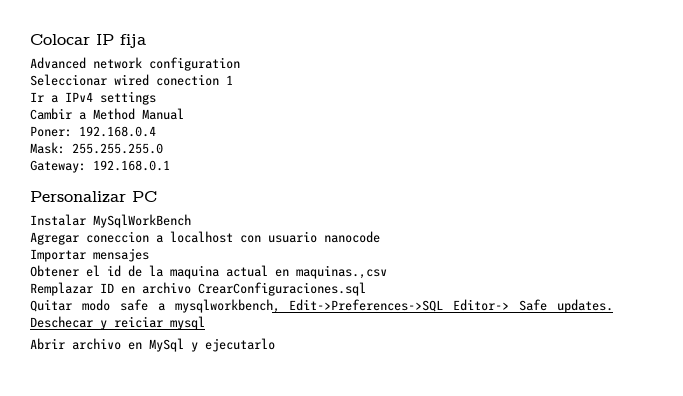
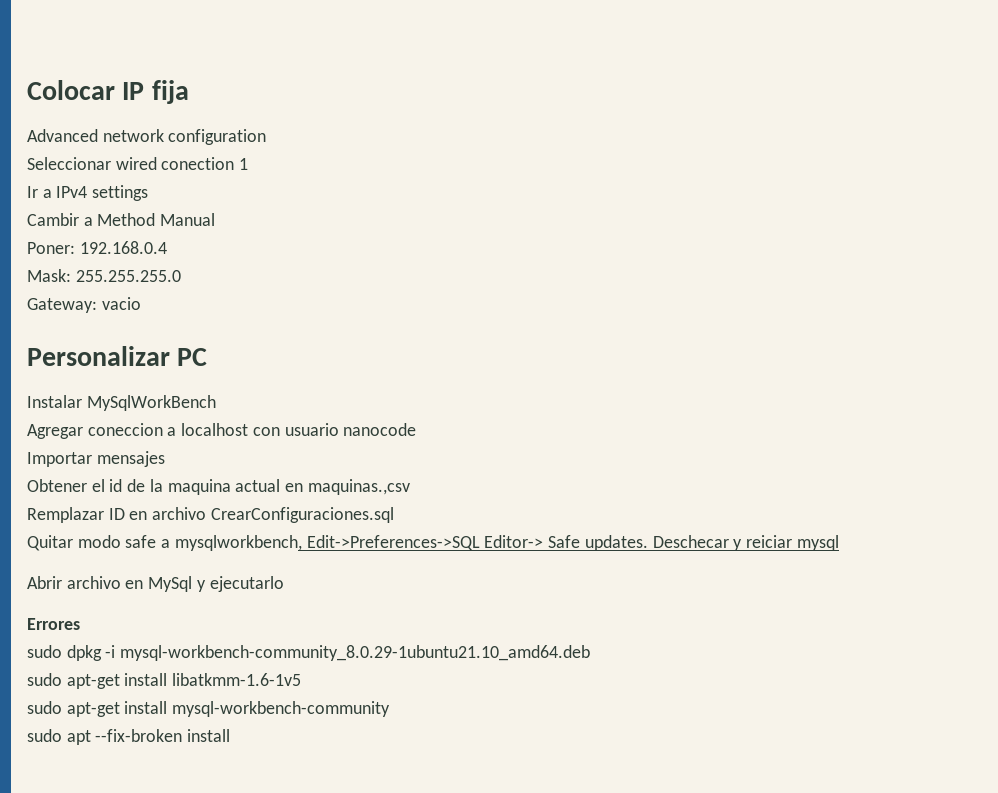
- Gateway: 192.168.0.1
+ Gateway: vacio
+ Errores
+ sudo dpkg -i mysql-workbench-community_8.0.29-1ubuntu21.10_amd64.deb
+ sudo apt-get install libatkmm-1.6-1v5
+ sudo apt-get install mysql-workbench-community
+ sudo apt --fix-broken install

